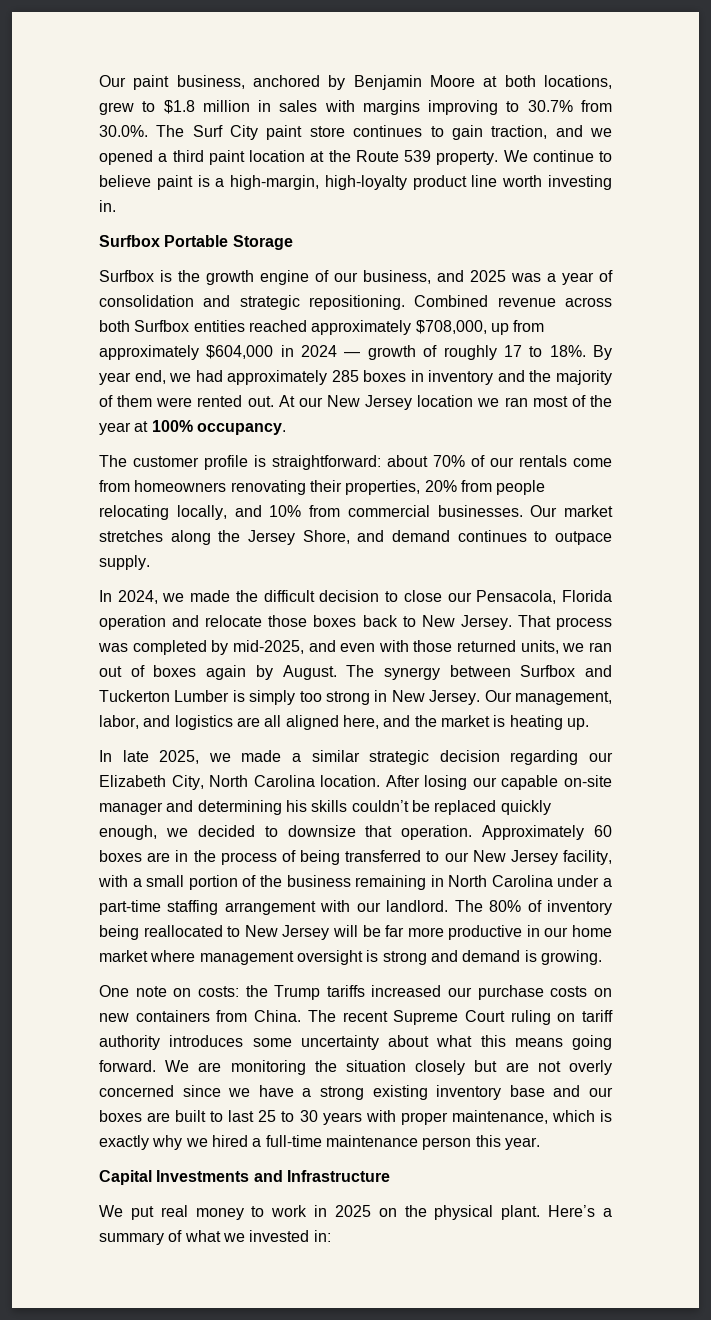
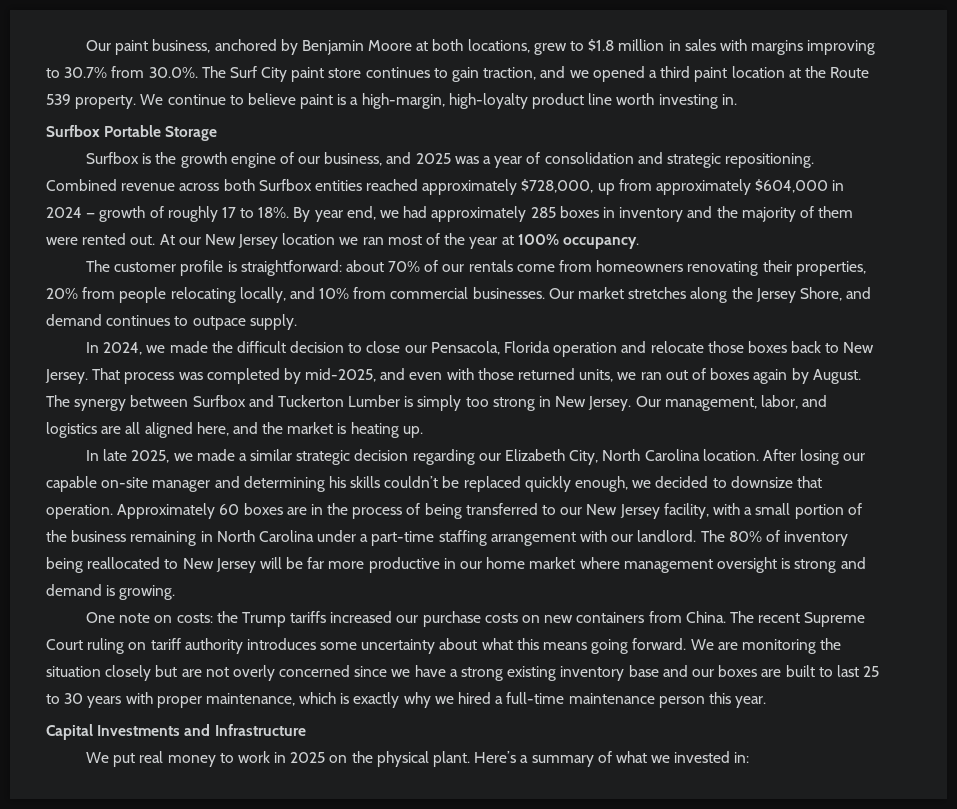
- Combined revenue across both Surfbox entities reached approximately $708,000, up from approximately $604,000 in 2024 — growth of roughly 17 to 18%.
+ Combined revenue across both Surfbox entities reached approximately $728,000, up from approximately $604,000 in 2024 — growth of roughly 17 to 18%.

